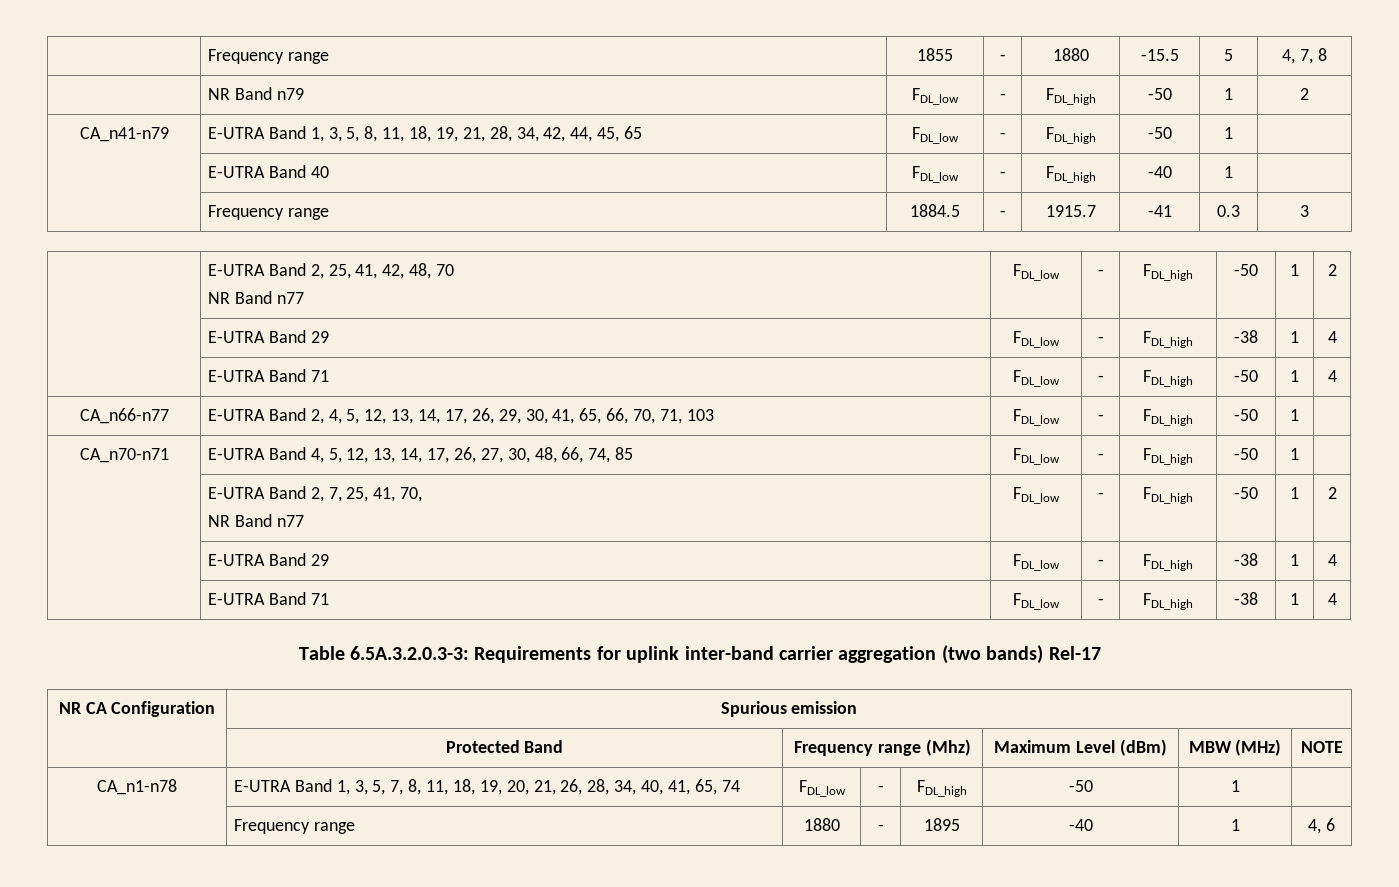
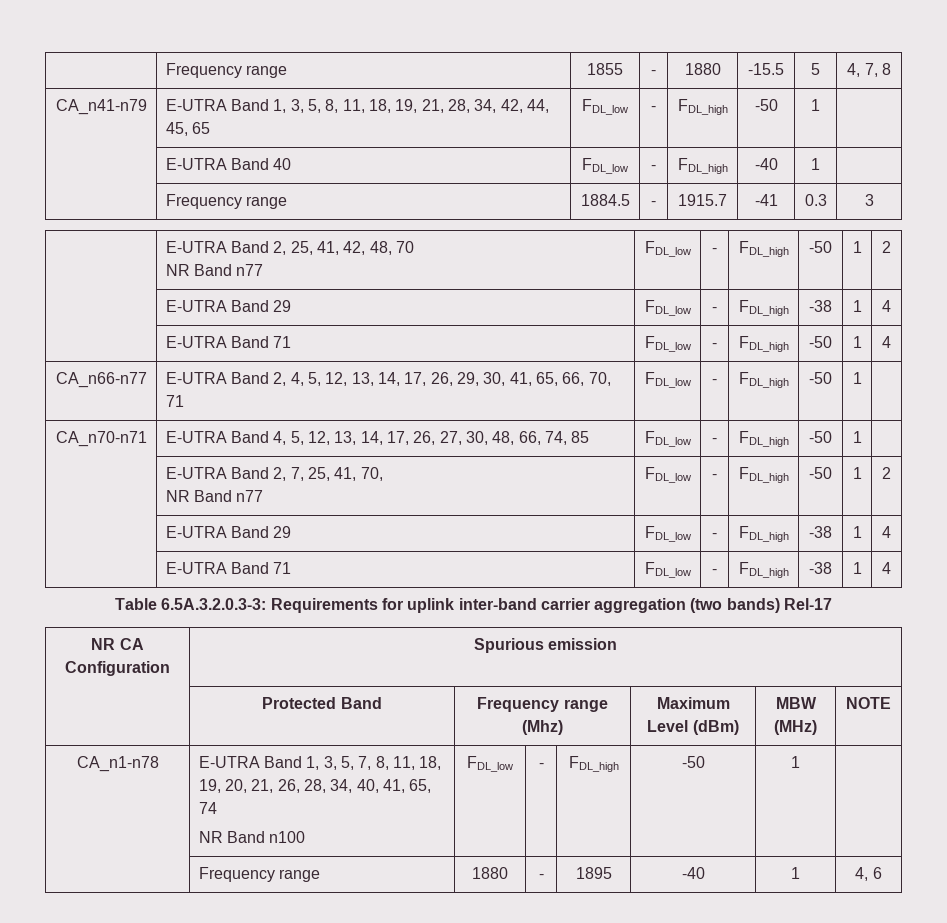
- | NR Band n79 | FDL_low | - | FDL_high | -50 | 1 | 2
- CA_n66-n77 | E-UTRA Band 2, 4, 5, 12, 13, 14, 17, 26, 29, 30, 41, 65, 66, 70, 71, 103 | FDL_low | - | FDL_high | -50 | 1 |
+ CA_n66-n77 | E-UTRA Band 2, 4, 5, 12, 13, 14, 17, 26, 29, 30, 41, 65, 66, 70, 71 | FDL_low | - | FDL_high | -50 | 1 |
- CA_n1-n78 | E-UTRA Band 1, 3, 5, 7, 8, 11, 18, 19, 20, 21, 26, 28, 34, 40, 41, 65, 74 | FDL_low | - | FDL_high | -50 | 1 |
+ CA_n1-n78 | E-UTRA Band 1, 3, 5, 7, 8, 11, 18, 19, 20, 21, 26, 28, 34, 40, 41, 65, 74
+ NR Band n100 | FDL_low | - | FDL_high | -50 | 1 |

